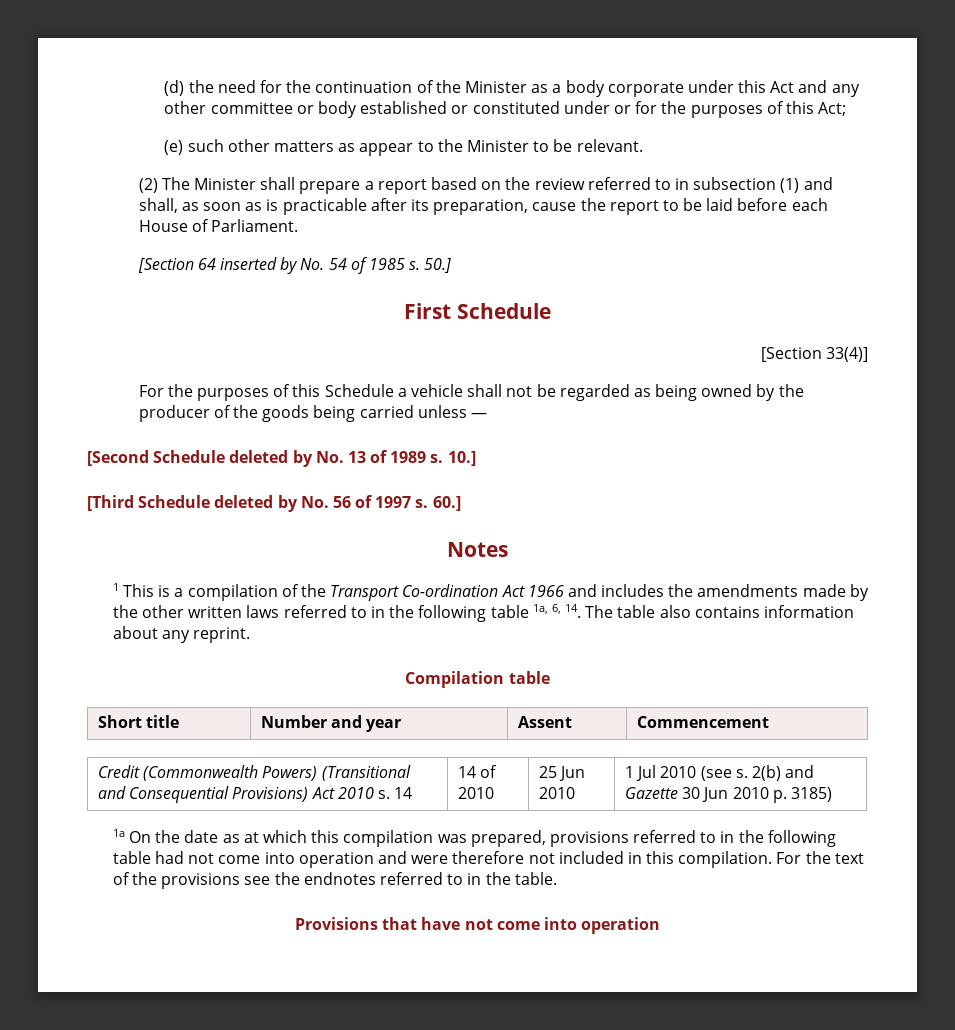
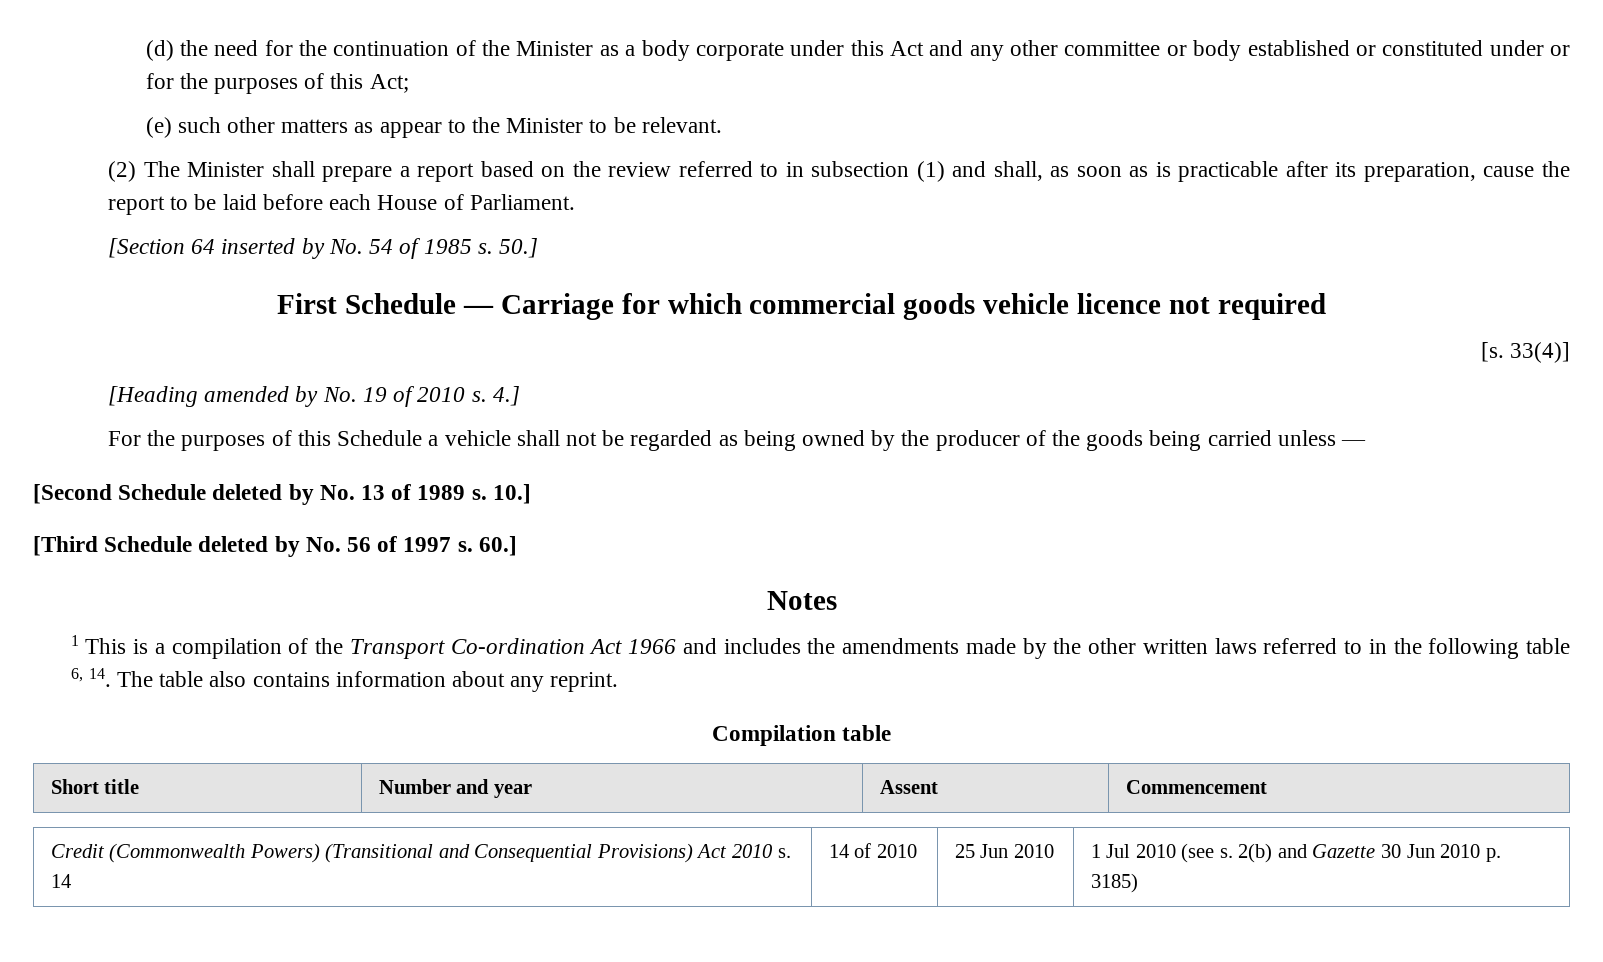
- First Schedule
- [Section 33(4)]
+ First Schedule — Carriage for which commercial goods vehicle licence not required
+ [s. 33(4)]
+ [Heading amended by No. 19 of 2010 s. 4.]
- 1 This is a compilation of the Transport Co-ordination Act 1966 and includes the amendments made by the other written laws referred to in the following table 1a, 6, 14. The table also contains information about any reprint.
+ 1 This is a compilation of the Transport Co-ordination Act 1966 and includes the amendments made by the other written laws referred to in the following table 6, 14. The table also contains information about any reprint.
- 1a On the date as at which this compilation was prepared, provisions referred to in the following table had not come into operation and were therefore not included in this compilation. For the text of the provisions see the endnotes referred to in the table.
- Provisions that have not come into operation

